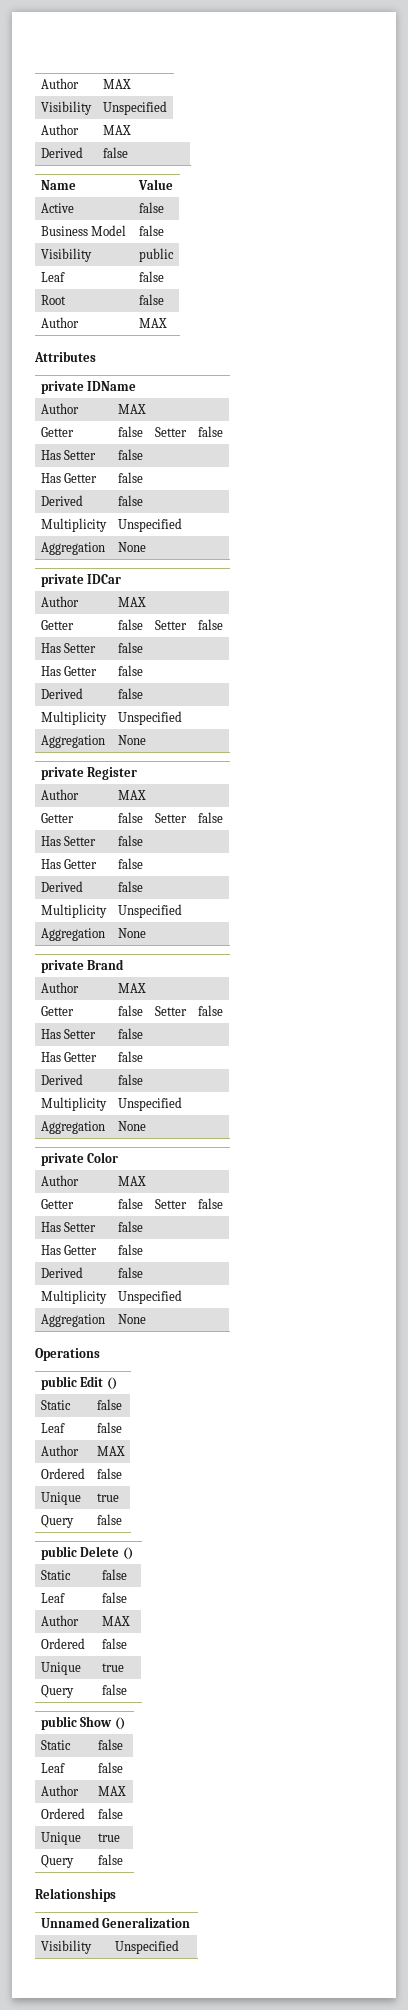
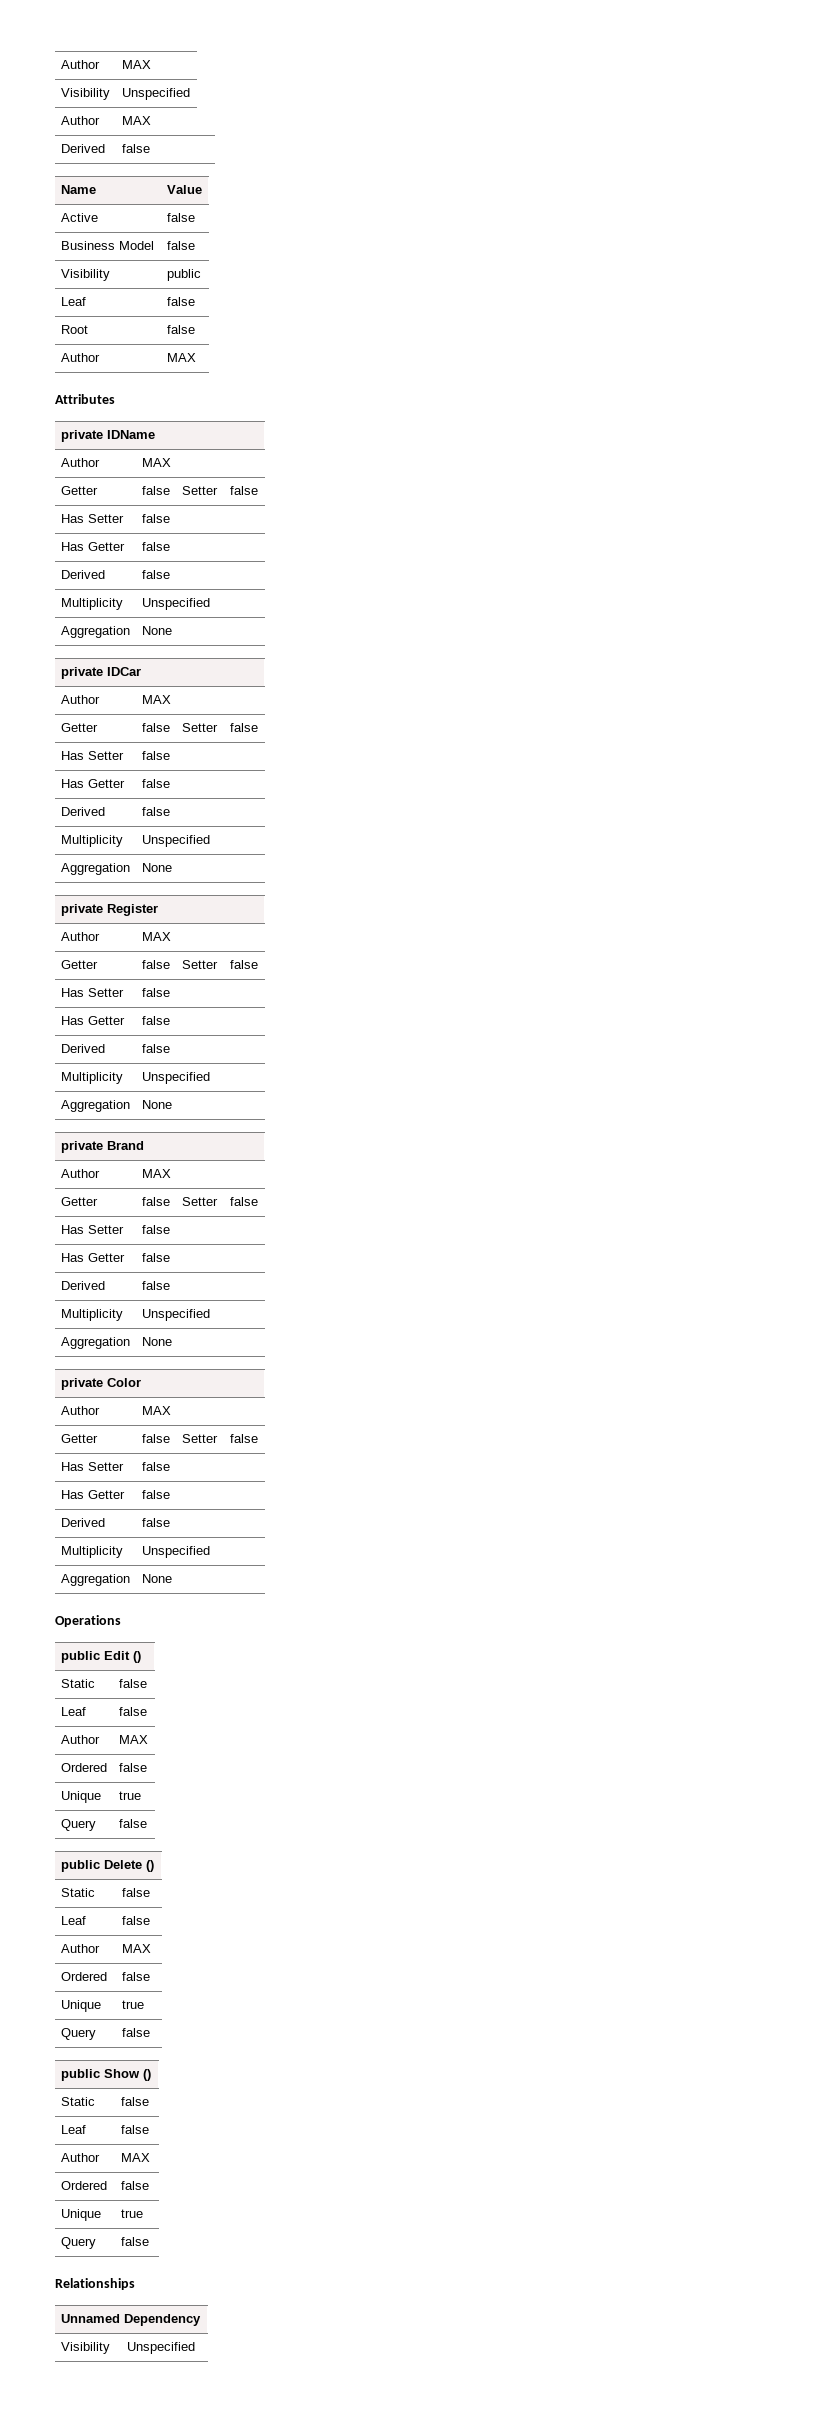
- Unnamed Generalization
+ Unnamed Dependency

